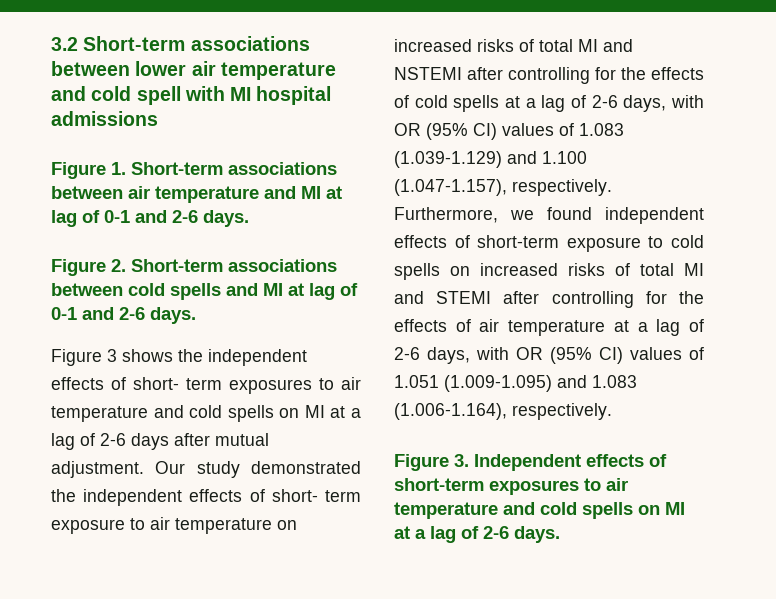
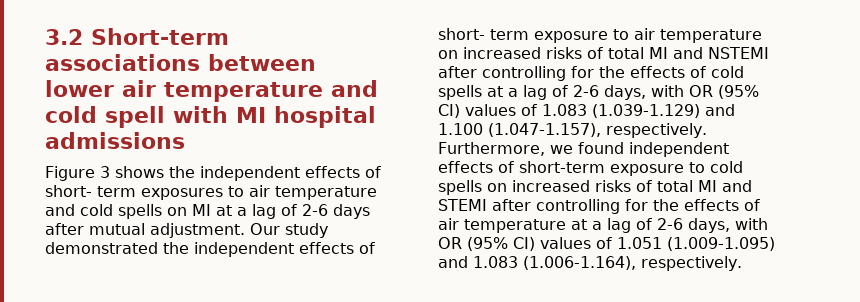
- Figure 1. Short-term associations between air temperature and MI at lag of 0-1 and 2-6 days.
- Figure 2. Short-term associations between cold spells and MI at lag of 0-1 and 2-6 days.
- Figure 3. Independent effects of short-term exposures to air temperature and cold spells on MI at a lag of 2-6 days.

